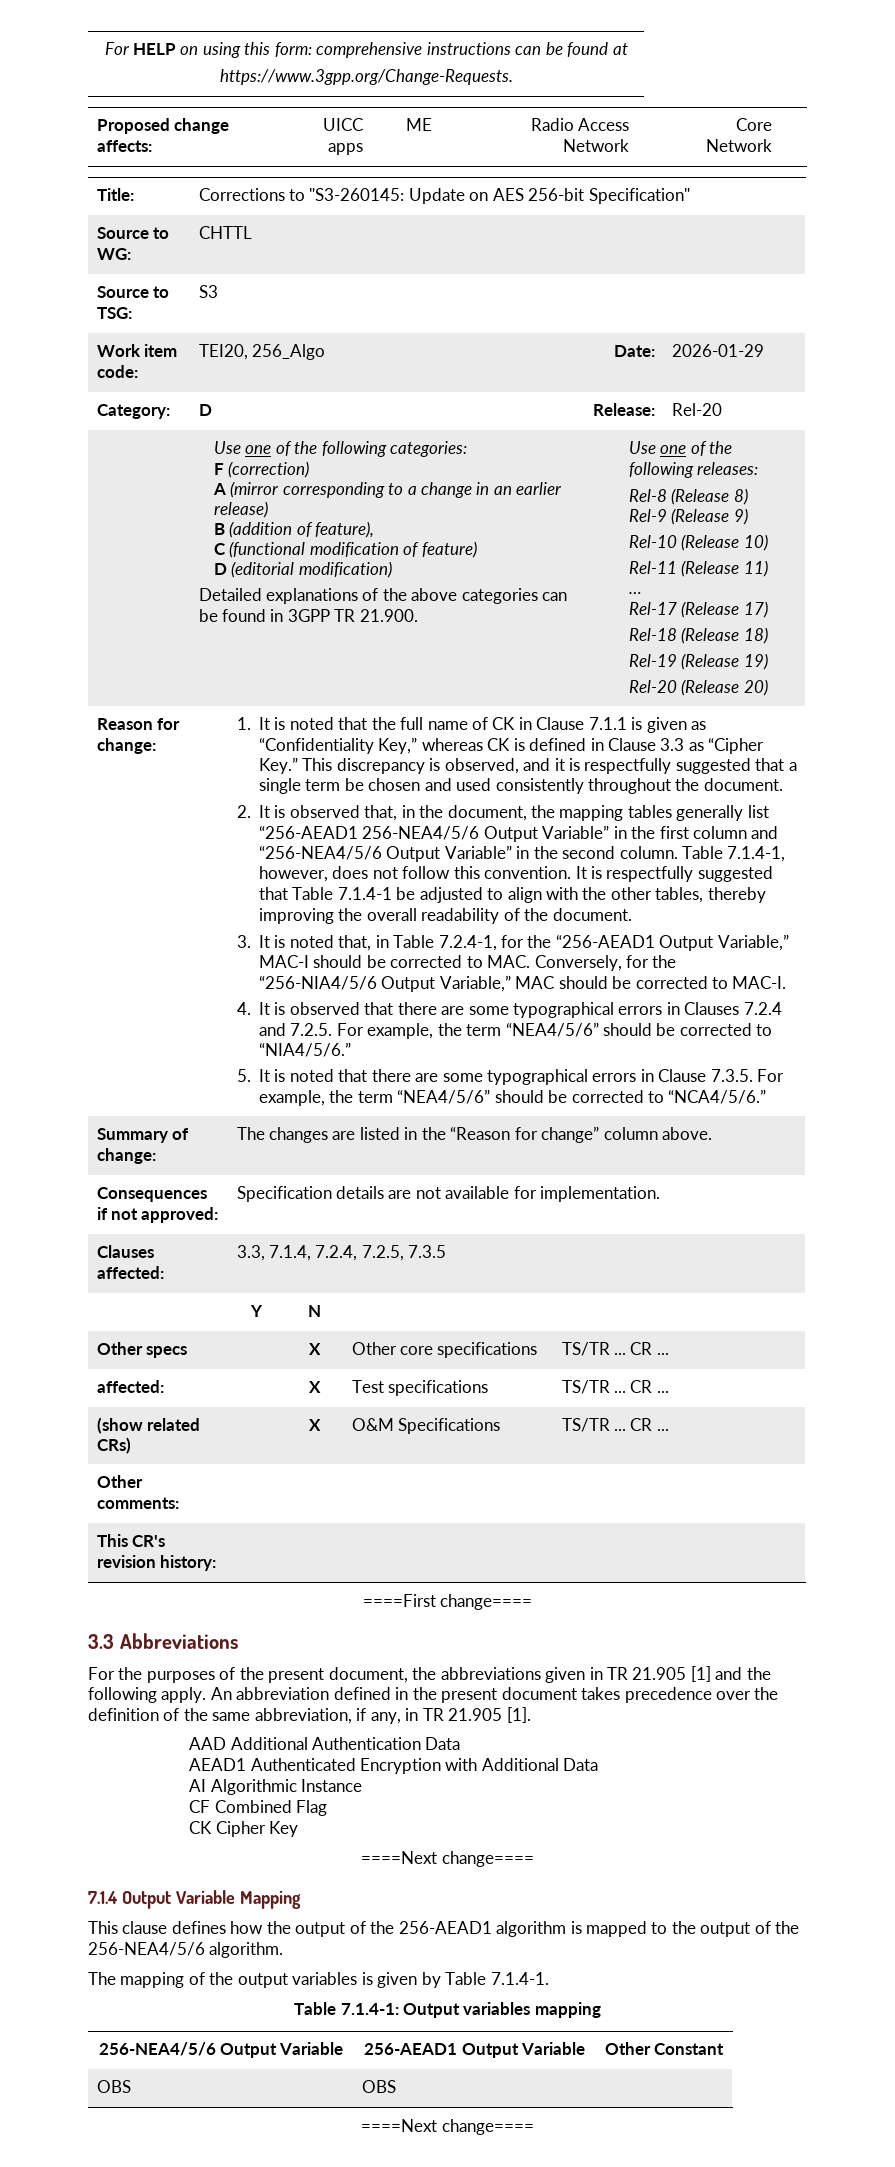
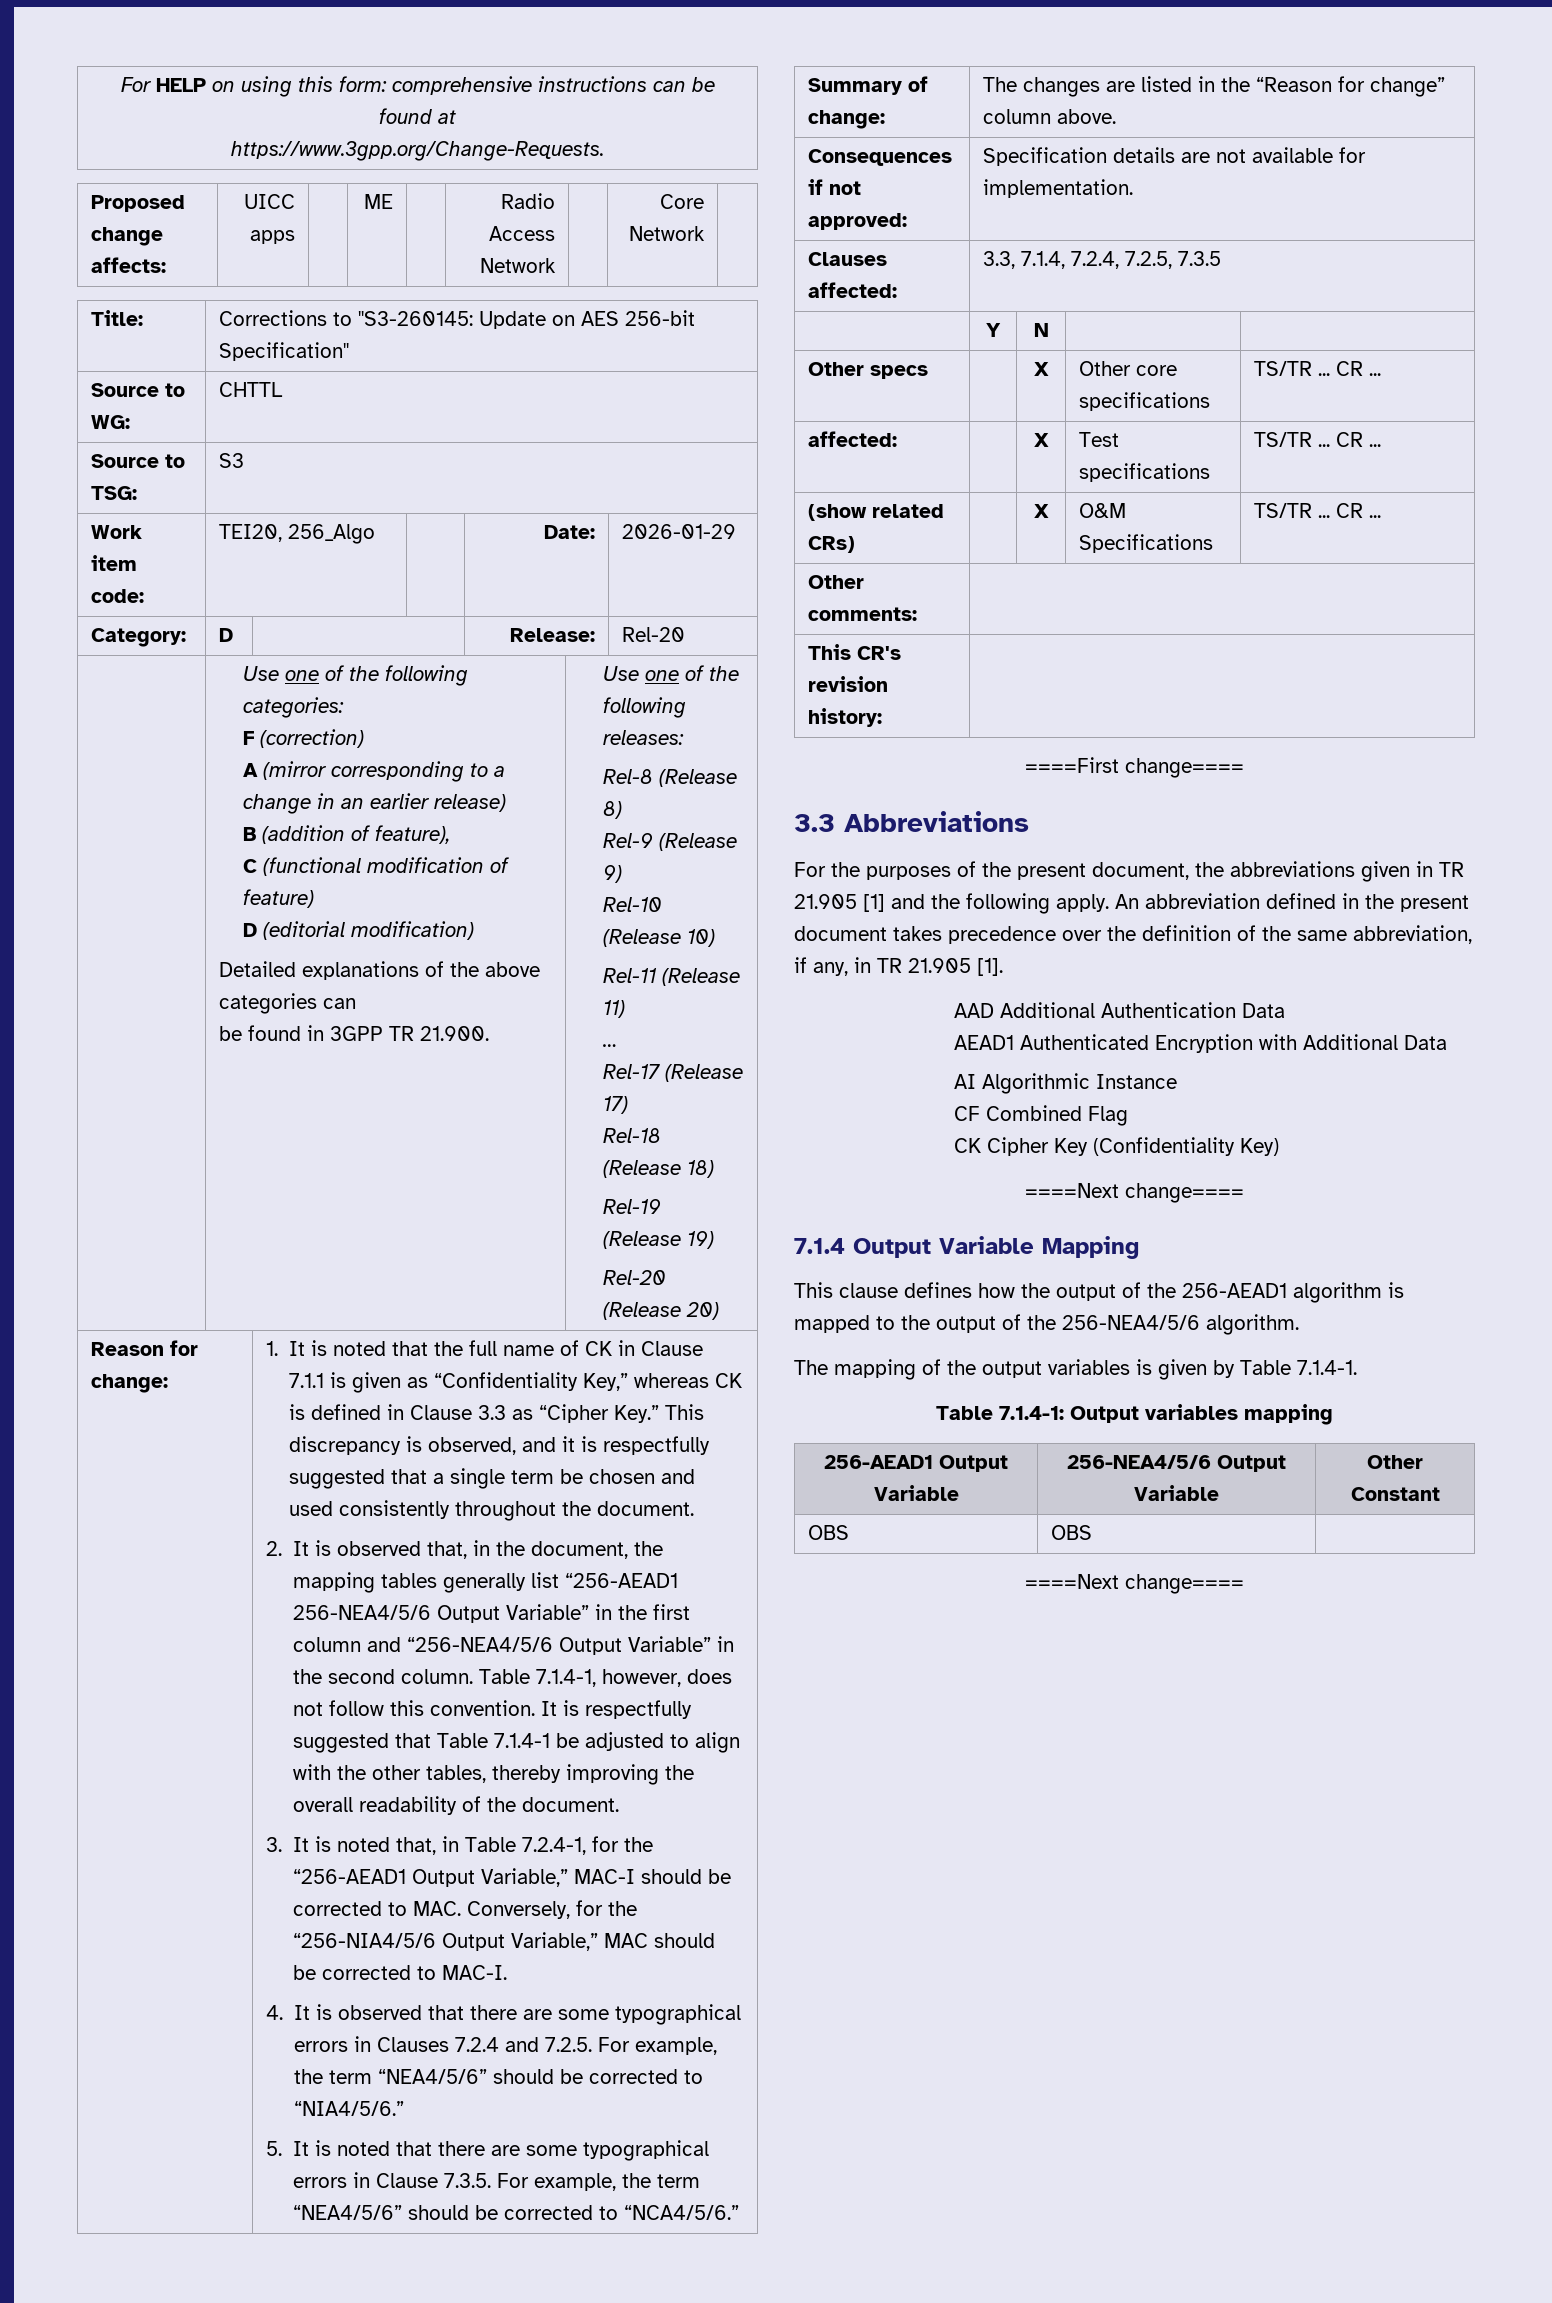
- CK Cipher Key
+ CK Cipher Key (Confidentiality Key)
- 256-NEA4/5/6 Output Variable | 256-AEAD1 Output Variable | Other Constant
+ 256-AEAD1 Output Variable | 256-NEA4/5/6 Output Variable | Other Constant

